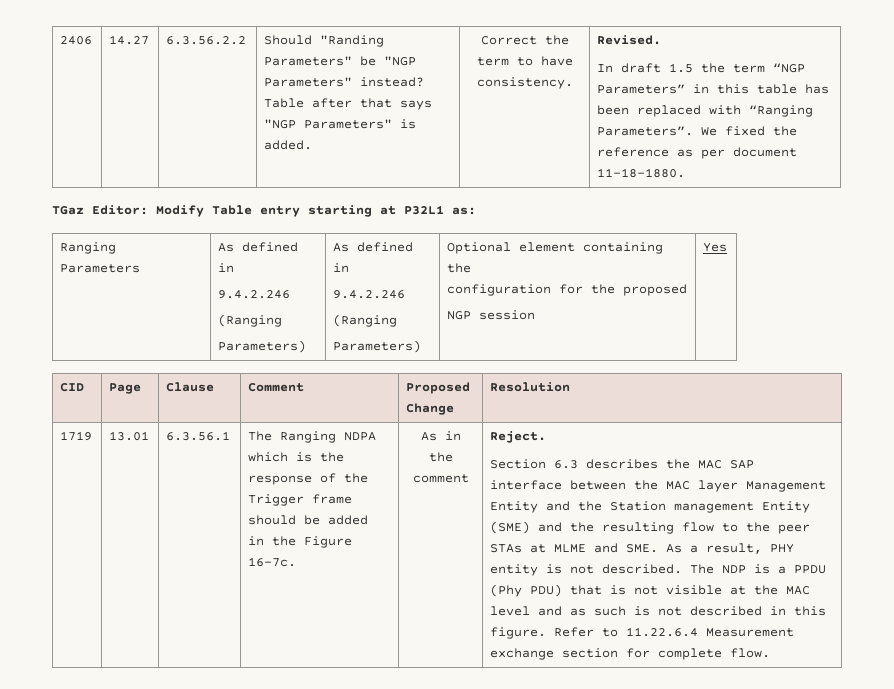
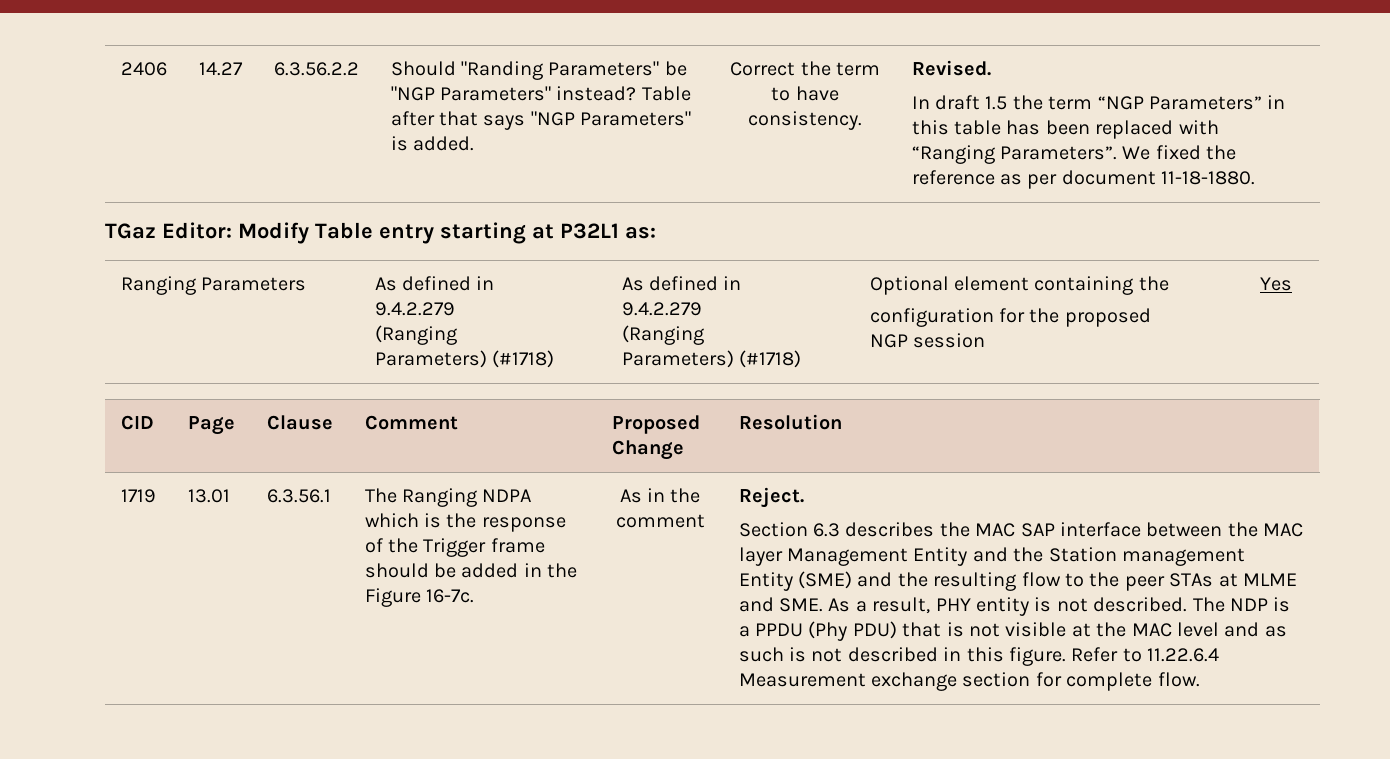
  Ranging Parameters | As defined in
- 9.4.2.246
+ 9.4.2.279
  (Ranging
- Parameters) | As defined in
- 9.4.2.246
+ Parameters) (#1718) | As defined in
+ 9.4.2.279
  (Ranging
- Parameters) | Optional element containing the
+ Parameters) (#1718) | Optional element containing the

